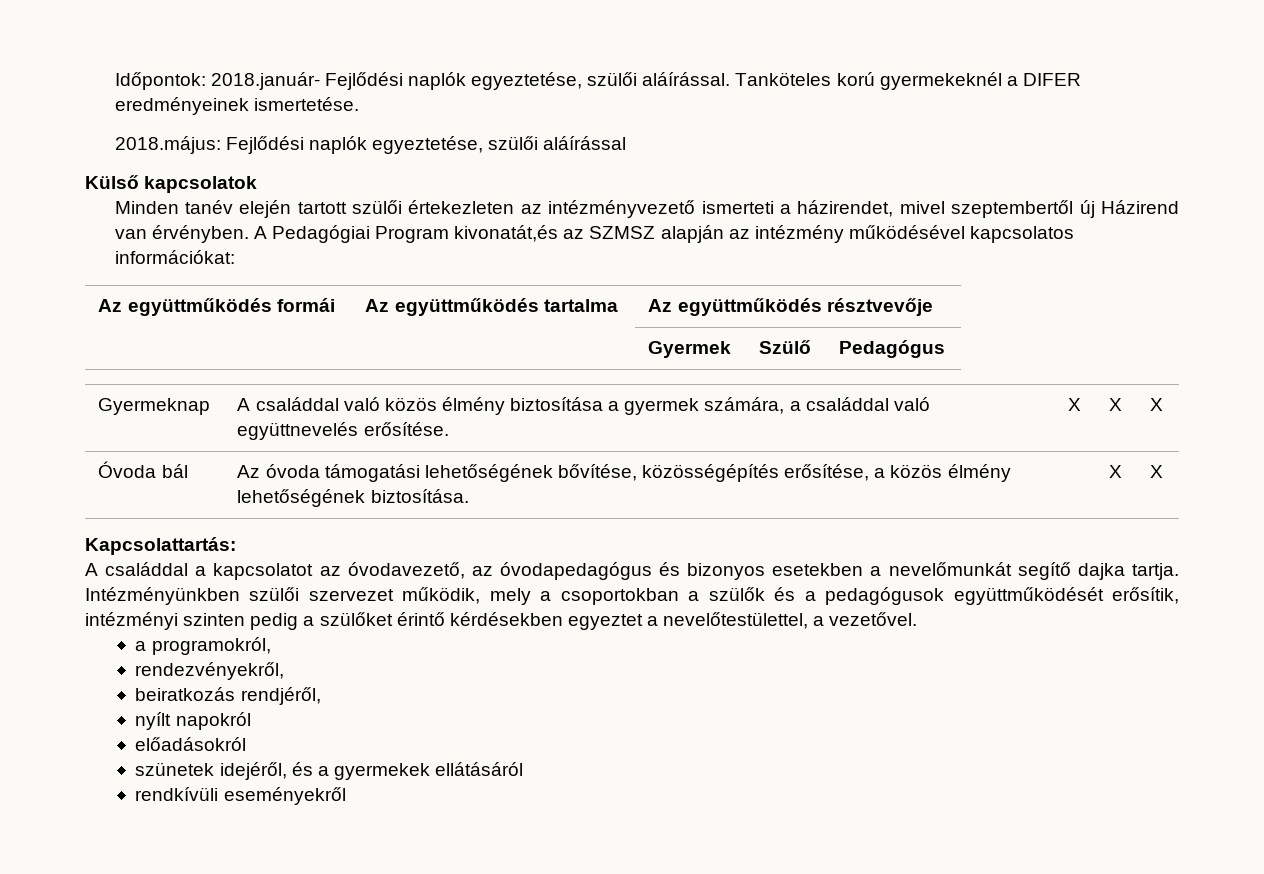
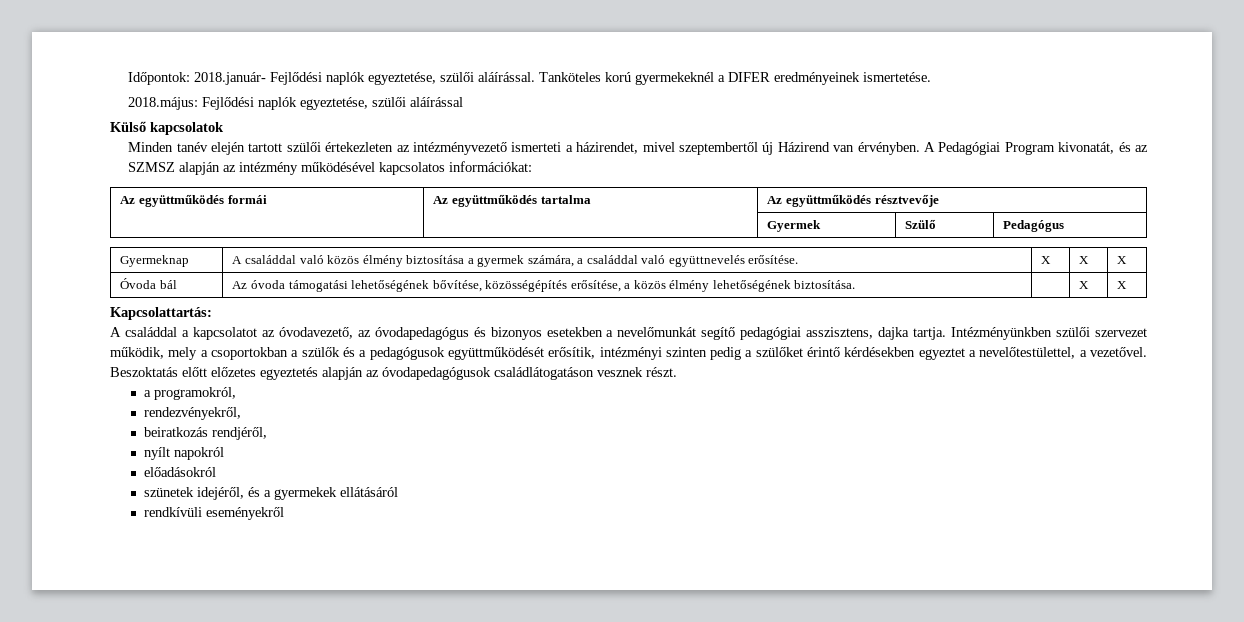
- A Pedagógiai Program kivonatát,és az SZMSZ alapján az intézmény működésével kapcsolatos információkat:
+ A Pedagógiai Program kivonatát, és az SZMSZ alapján az intézmény működésével kapcsolatos információkat:
- A családdal a kapcsolatot az óvodavezető, az óvodapedagógus és bizonyos esetekben a nevelőmunkát segítő dajka tartja.
+ A családdal a kapcsolatot az óvodavezető, az óvodapedagógus és bizonyos esetekben a nevelőmunkát segítő pedagógiai asszisztens, dajka tartja.
+ Beszoktatás előtt előzetes egyeztetés alapján az óvodapedagógusok családlátogatáson vesznek részt.

